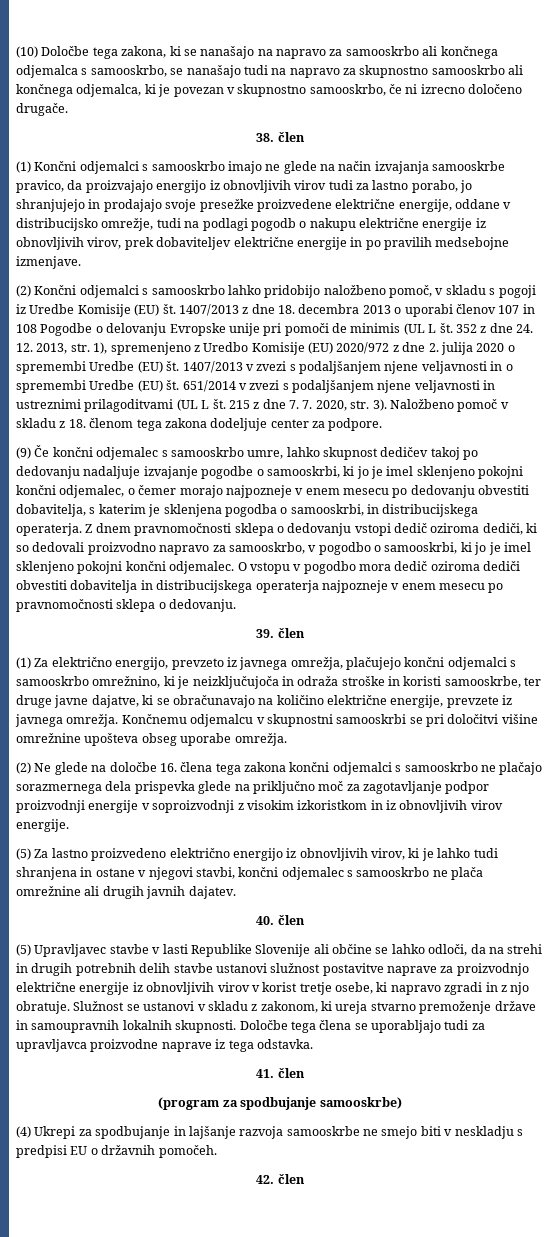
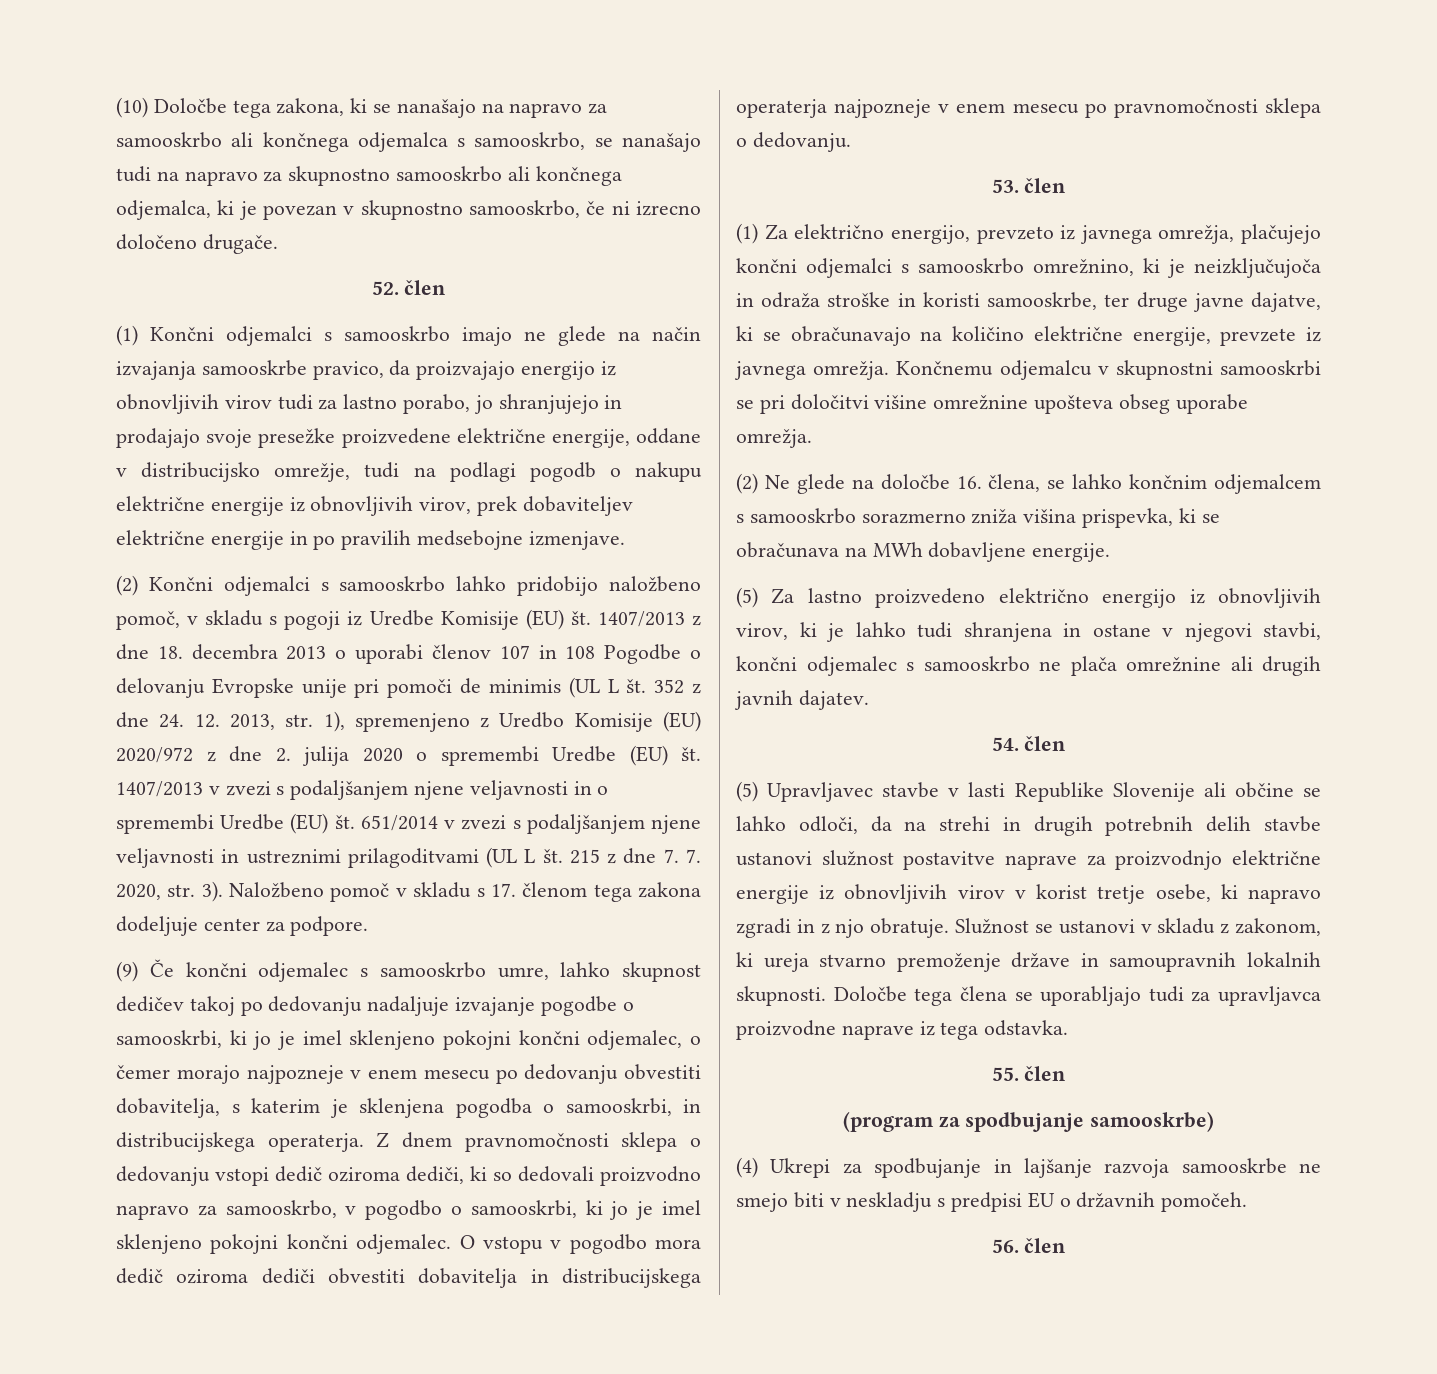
- 38. člen
+ 52. člen
- Naložbeno pomoč v skladu z 18. členom tega zakona dodeljuje center za podpore.
+ Naložbeno pomoč v skladu s 17. členom tega zakona dodeljuje center za podpore.
- 39. člen
+ 53. člen
- (2) Ne glede na določbe 16. člena tega zakona končni odjemalci s samooskrbo ne plačajo sorazmernega dela prispevka glede na priključno moč za zagotavljanje podpor proizvodnji energije v soproizvodnji z visokim izkoristkom in iz obnovljivih virov energije.
+ (2) Ne glede na določbe 16. člena, se lahko končnim odjemalcem s samooskrbo sorazmerno zniža višina prispevka, ki se obračunava na MWh dobavljene energije.
- 40. člen
+ 54. člen
- 41. člen
+ 55. člen
- 42. člen
+ 56. člen

